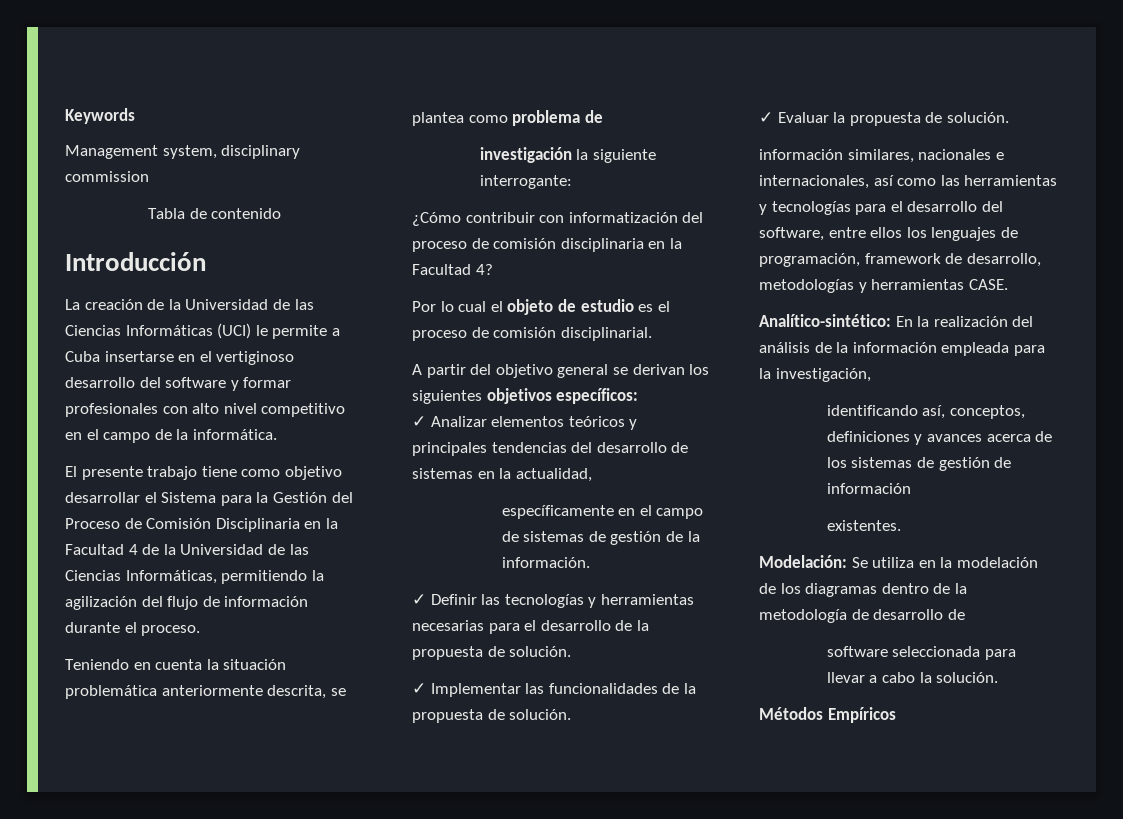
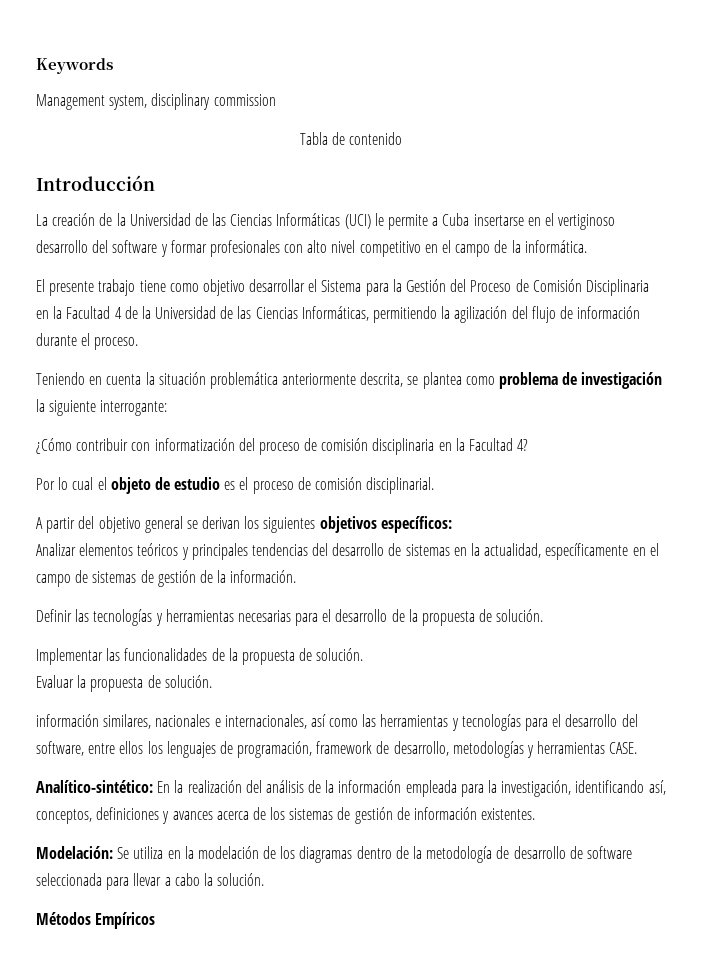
- Teniendo en cuenta la situación problemática anteriormente descrita, se plantea como problema de
- investigación la siguiente interrogante:
+ Teniendo en cuenta la situación problemática anteriormente descrita, se plantea como problema de investigación la siguiente interrogante:
- ✓ Analizar elementos teóricos y principales tendencias del desarrollo de sistemas en la actualidad,
- específicamente en el campo de sistemas de gestión de la información.
+ Analizar elementos teóricos y principales tendencias del desarrollo de sistemas en la actualidad, específicamente en el campo de sistemas de gestión de la información.
- ✓ Definir las tecnologías y herramientas necesarias para el desarrollo de la propuesta de solución.
+ Definir las tecnologías y herramientas necesarias para el desarrollo de la propuesta de solución.
- ✓ Implementar las funcionalidades de la propuesta de solución.
+ Implementar las funcionalidades de la propuesta de solución.
- ✓ Evaluar la propuesta de solución.
+ Evaluar la propuesta de solución.
- Analítico-sintético: En la realización del análisis de la información empleada para la investigación,
- identificando así, conceptos, definiciones y avances acerca de los sistemas de gestión de información
- existentes.
+ Analítico-sintético: En la realización del análisis de la información empleada para la investigación, identificando así, conceptos, definiciones y avances acerca de los sistemas de gestión de información existentes.
- Modelación: Se utiliza en la modelación de los diagramas dentro de la metodología de desarrollo de
- software seleccionada para llevar a cabo la solución.
+ Modelación: Se utiliza en la modelación de los diagramas dentro de la metodología de desarrollo de software seleccionada para llevar a cabo la solución.

